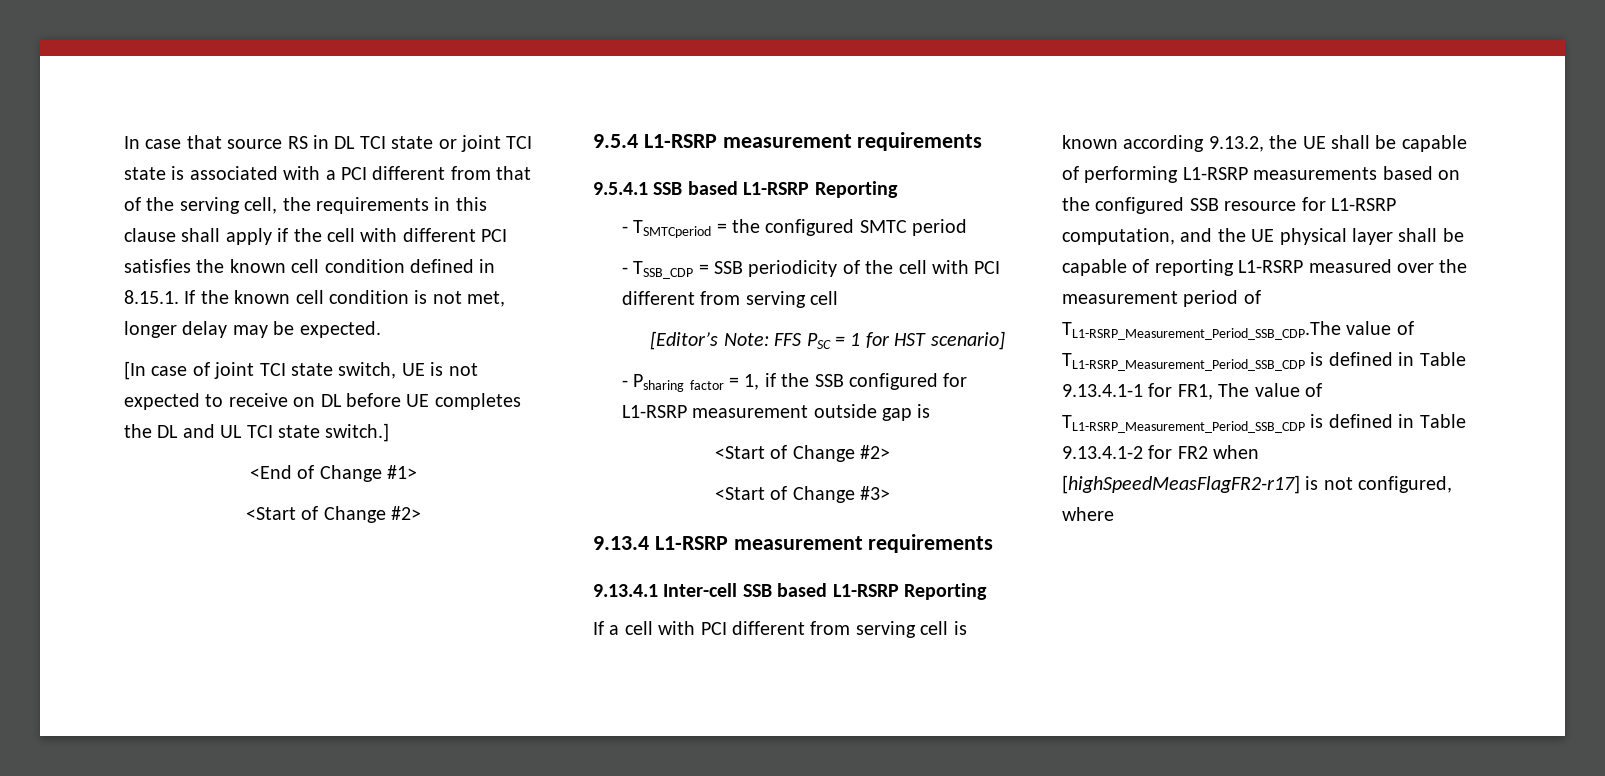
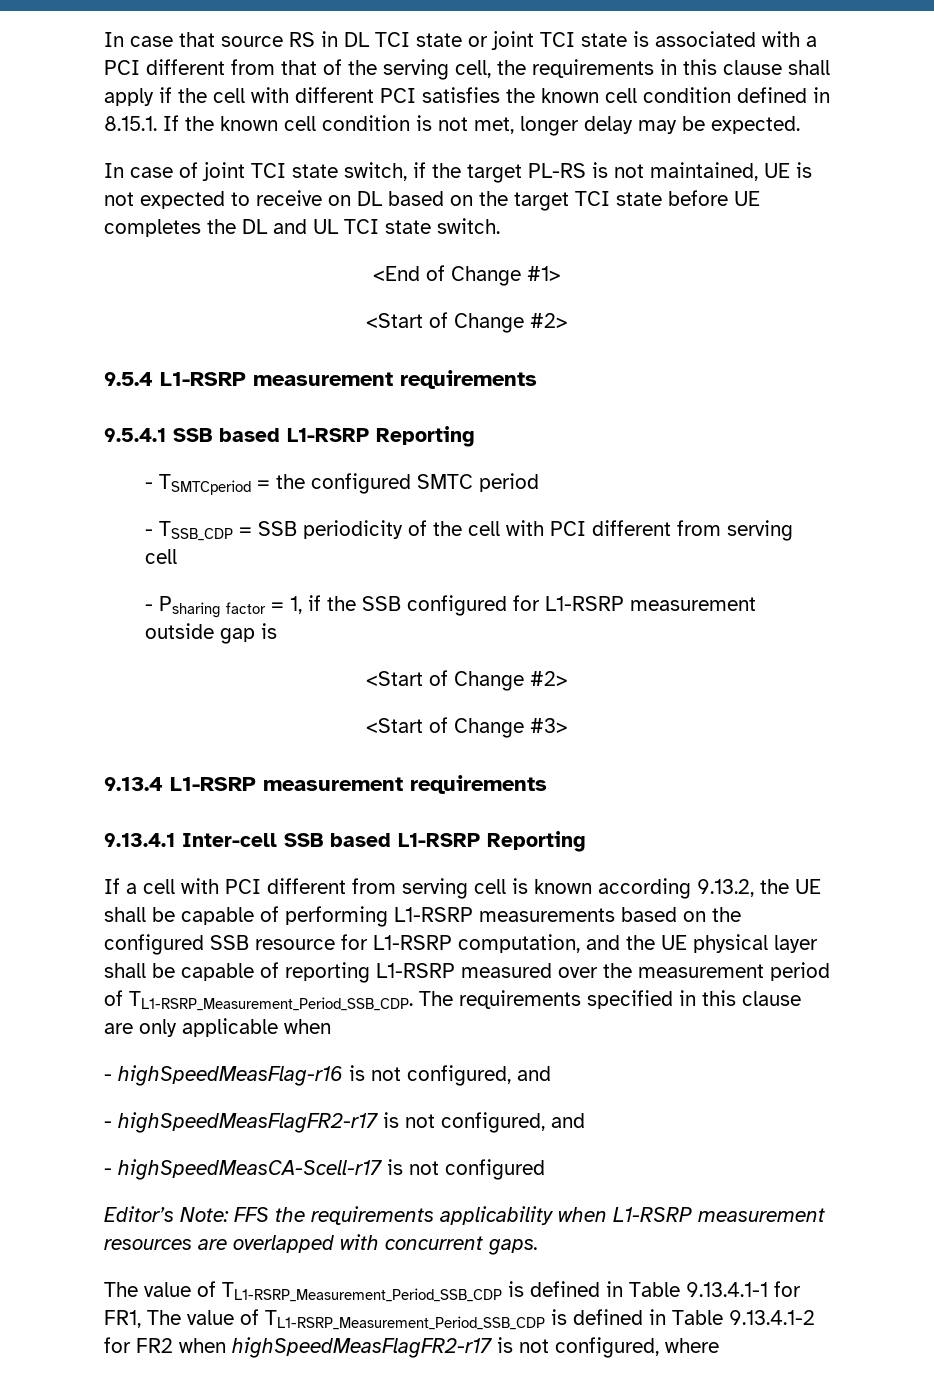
- [In case of joint TCI state switch, UE is not expected to receive on DL before UE completes the DL and UL TCI state switch.]
+ In case of joint TCI state switch, if the target PL-RS is not maintained, UE is not expected to receive on DL based on the target TCI state before UE completes the DL and UL TCI state switch.
- [Editor’s Note: FFS PSC = 1 for HST scenario]
- If a cell with PCI different from serving cell is known according 9.13.2, the UE shall be capable of performing L1-RSRP measurements based on the configured SSB resource for L1-RSRP computation, and the UE physical layer shall be capable of reporting L1-RSRP measured over the measurement period of TL1-RSRP_Measurement_Period_SSB_CDP.The value of TL1-RSRP_Measurement_Period_SSB_CDP is defined in Table 9.13.4.1-1 for FR1, The value of TL1-RSRP_Measurement_Period_SSB_CDP is defined in Table 9.13.4.1-2 for FR2 when [highSpeedMeasFlagFR2-r17] is not configured, where
+ If a cell with PCI different from serving cell is known according 9.13.2, the UE shall be capable of performing L1-RSRP measurements based on the configured SSB resource for L1-RSRP computation, and the UE physical layer shall be capable of reporting L1-RSRP measured over the measurement period of TL1-RSRP_Measurement_Period_SSB_CDP. The requirements specified in this clause are only applicable when
+ - highSpeedMeasFlag-r16 is not configured, and
+ - highSpeedMeasFlagFR2-r17 is not configured, and
+ - highSpeedMeasCA-Scell-r17 is not configured
+ Editor’s Note: FFS the requirements applicability when L1-RSRP measurement resources are overlapped with concurrent gaps.
+ The value of TL1-RSRP_Measurement_Period_SSB_CDP is defined in Table 9.13.4.1-1 for FR1, The value of TL1-RSRP_Measurement_Period_SSB_CDP is defined in Table 9.13.4.1-2 for FR2 when highSpeedMeasFlagFR2-r17 is not configured, where

